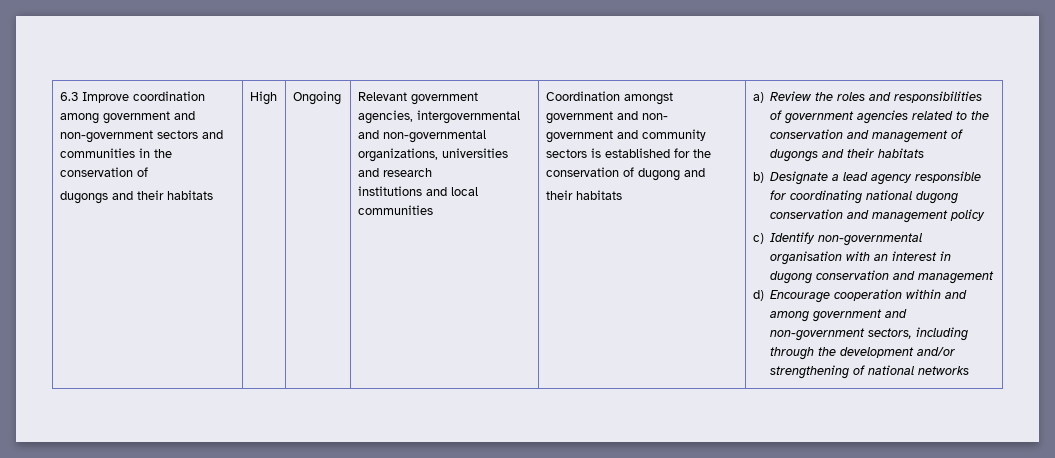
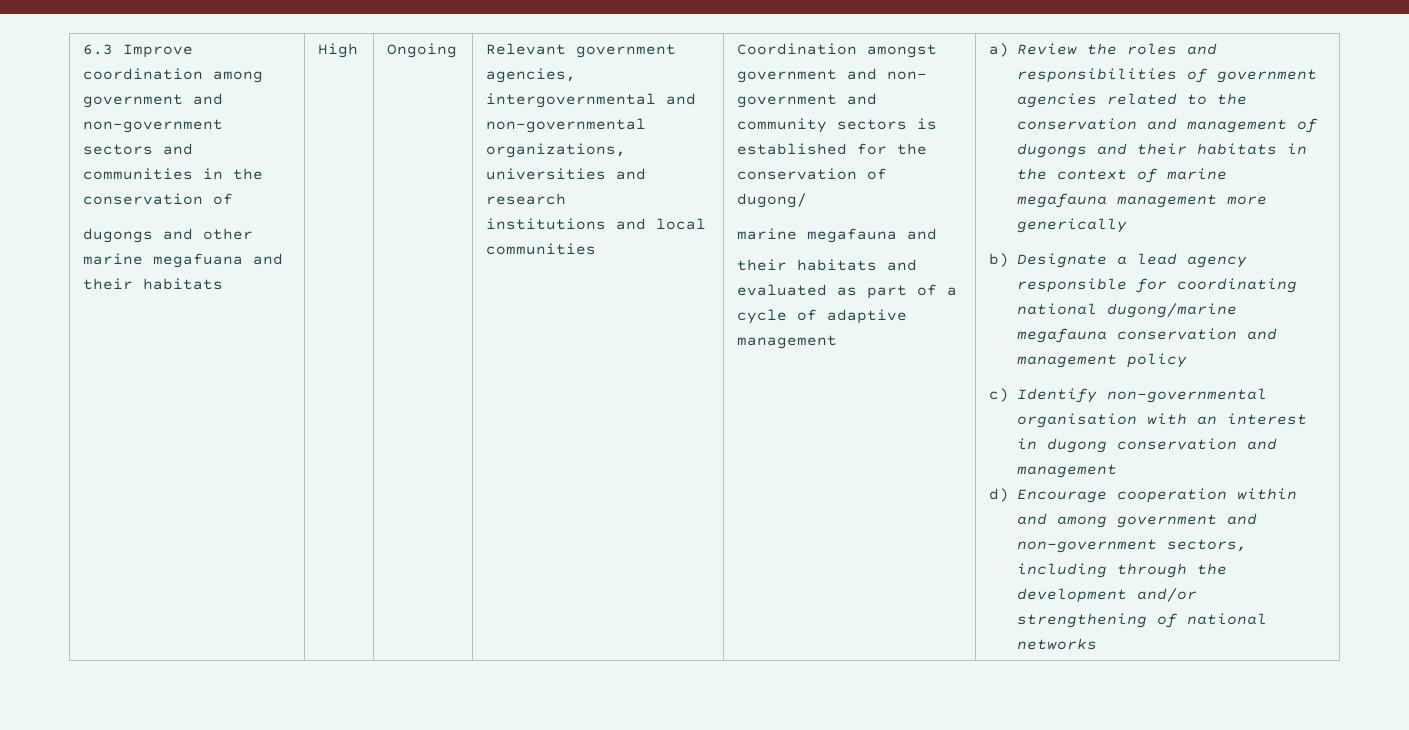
  6.3 Improve coordination among government and non-government sectors and communities in the conservation of
- dugongs and their habitats
+ dugongs and other marine megafuana and their habitats
- Coordination amongst government and non- government and community sectors is established for the conservation of dugong and
- their habitats
+ Coordination amongst government and non- government and community sectors is established for the conservation of dugong/
+ marine megafauna and
+ their habitats and evaluated as part of a cycle of adaptive management
- a) Review the roles and responsibilities of government agencies related to the conservation and management of dugongs and their habitats
+ a) Review the roles and responsibilities of government agencies related to the conservation and management of dugongs and their habitats in the context of marine megafauna management more generically
- b) Designate a lead agency responsible for coordinating national dugong conservation and management policy
+ b) Designate a lead agency responsible for coordinating national dugong/marine megafauna conservation and management policy

